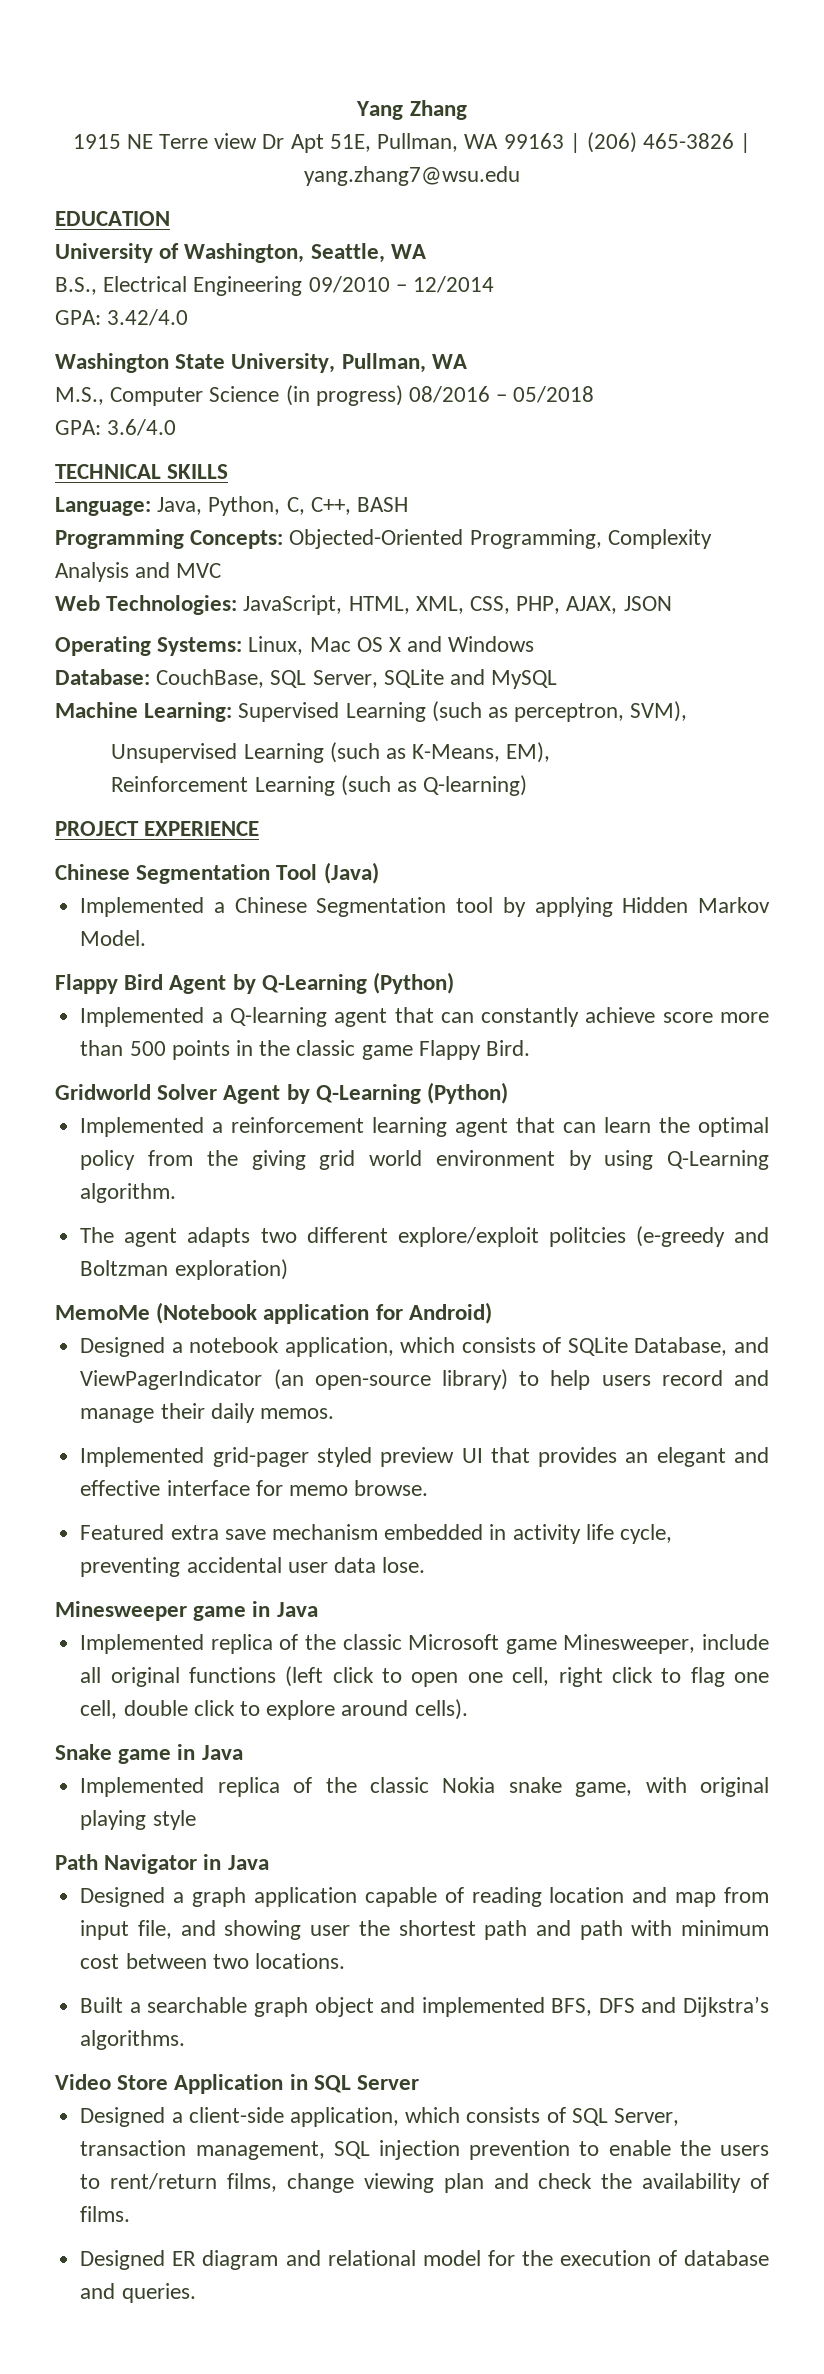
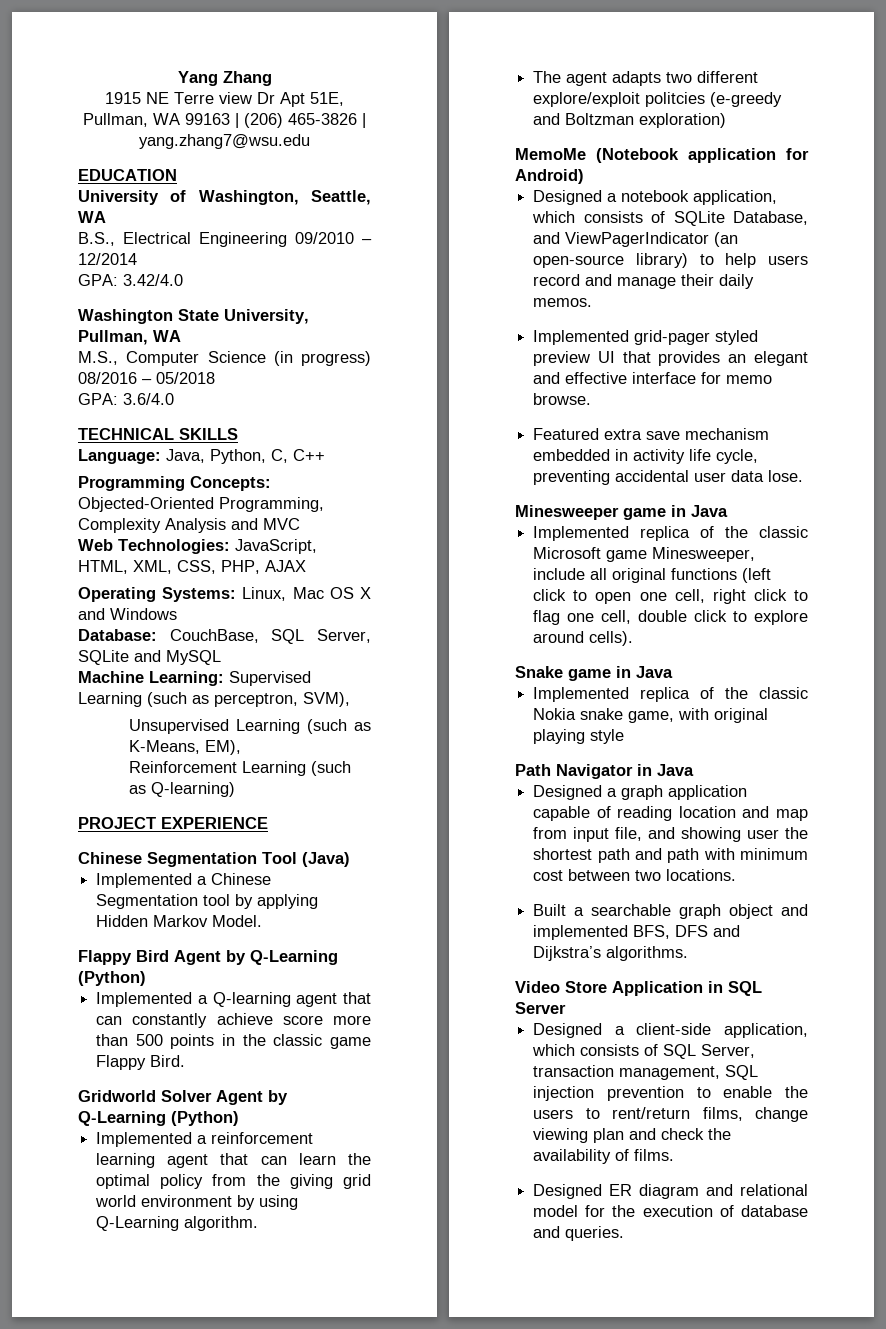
- Language: Java, Python, C, C++, BASH
+ Language: Java, Python, C, C++
- Web Technologies: JavaScript, HTML, XML, CSS, PHP, AJAX, JSON
+ Web Technologies: JavaScript, HTML, XML, CSS, PHP, AJAX

